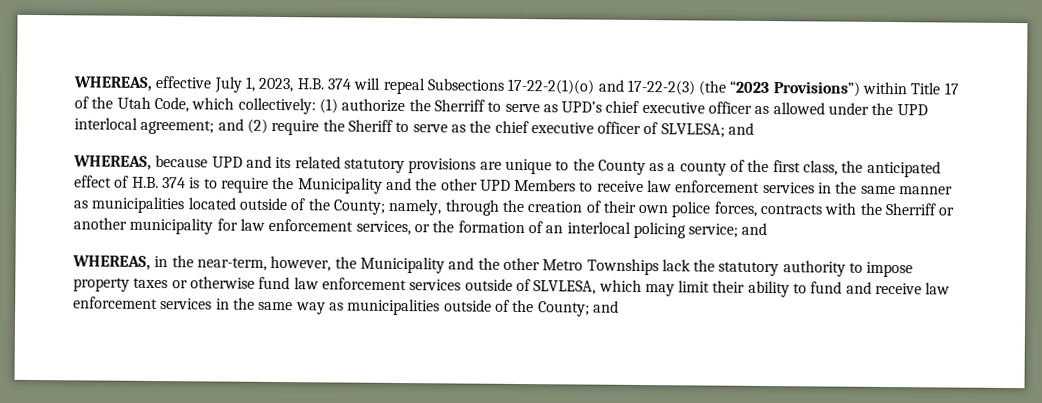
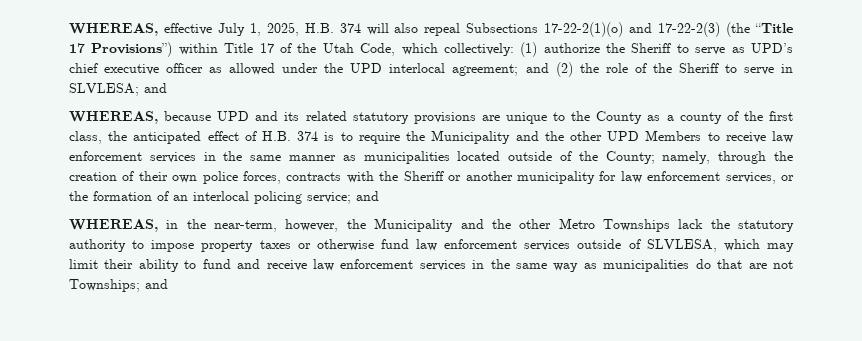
- WHEREAS, effective July 1, 2023, H.B. 374 will repeal Subsections 17-22-2(1)(o) and 17-22-2(3) (the “2023 Provisions”) within Title 17 of the Utah Code, which collectively: (1) authorize the Sherriff to serve as UPD’s chief executive officer as allowed under the UPD interlocal agreement; and (2) require the Sheriff to serve as the chief executive officer of SLVLESA; and
+ WHEREAS, effective July 1, 2025, H.B. 374 will also repeal Subsections 17-22-2(1)(o) and 17-22-2(3) (the “Title 17 Provisions”) within Title 17 of the Utah Code, which collectively: (1) authorize the Sheriff to serve as UPD’s chief executive officer as allowed under the UPD interlocal agreement; and (2) the role of the Sheriff to serve in SLVLESA; and
- namely, through the creation of their own police forces, contracts with the Sherriff or another municipality for law enforcement services, or the formation of an interlocal policing service;
+ namely, through the creation of their own police forces, contracts with the Sheriff or another municipality for law enforcement services, or the formation of an interlocal policing service;
- WHEREAS, in the near-term, however, the Municipality and the other Metro Townships lack the statutory authority to impose property taxes or otherwise fund law enforcement services outside of SLVLESA, which may limit their ability to fund and receive law enforcement services in the same way as municipalities outside of the County; and
+ WHEREAS, in the near-term, however, the Municipality and the other Metro Townships lack the statutory authority to impose property taxes or otherwise fund law enforcement services outside of SLVLESA, which may limit their ability to fund and receive law enforcement services in the same way as municipalities do that are not Townships; and

